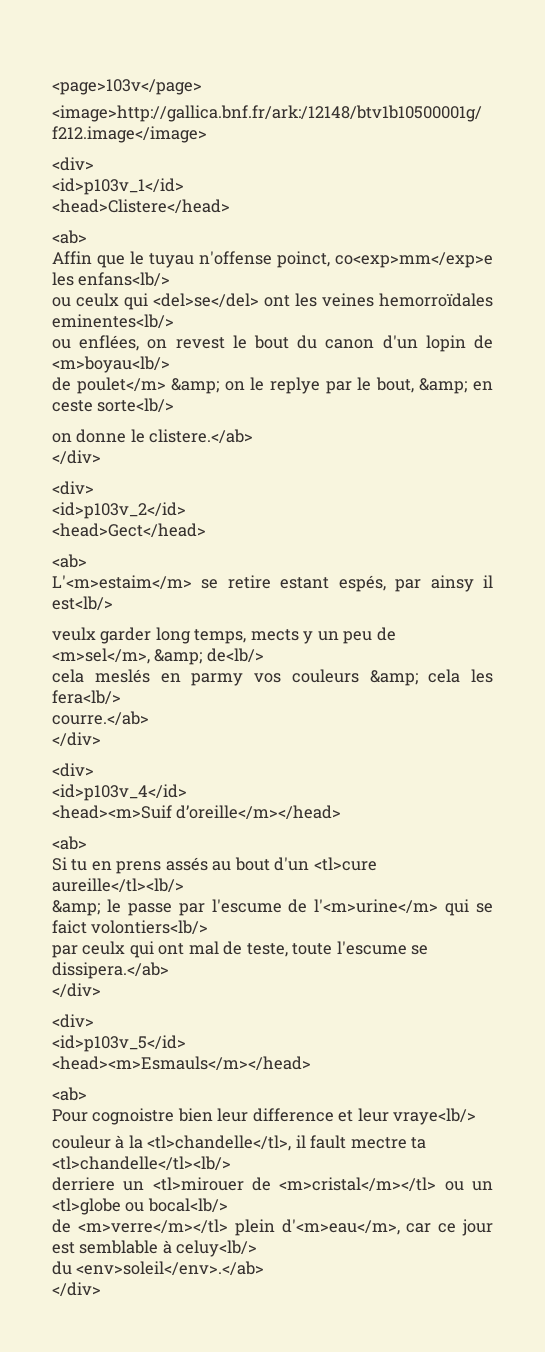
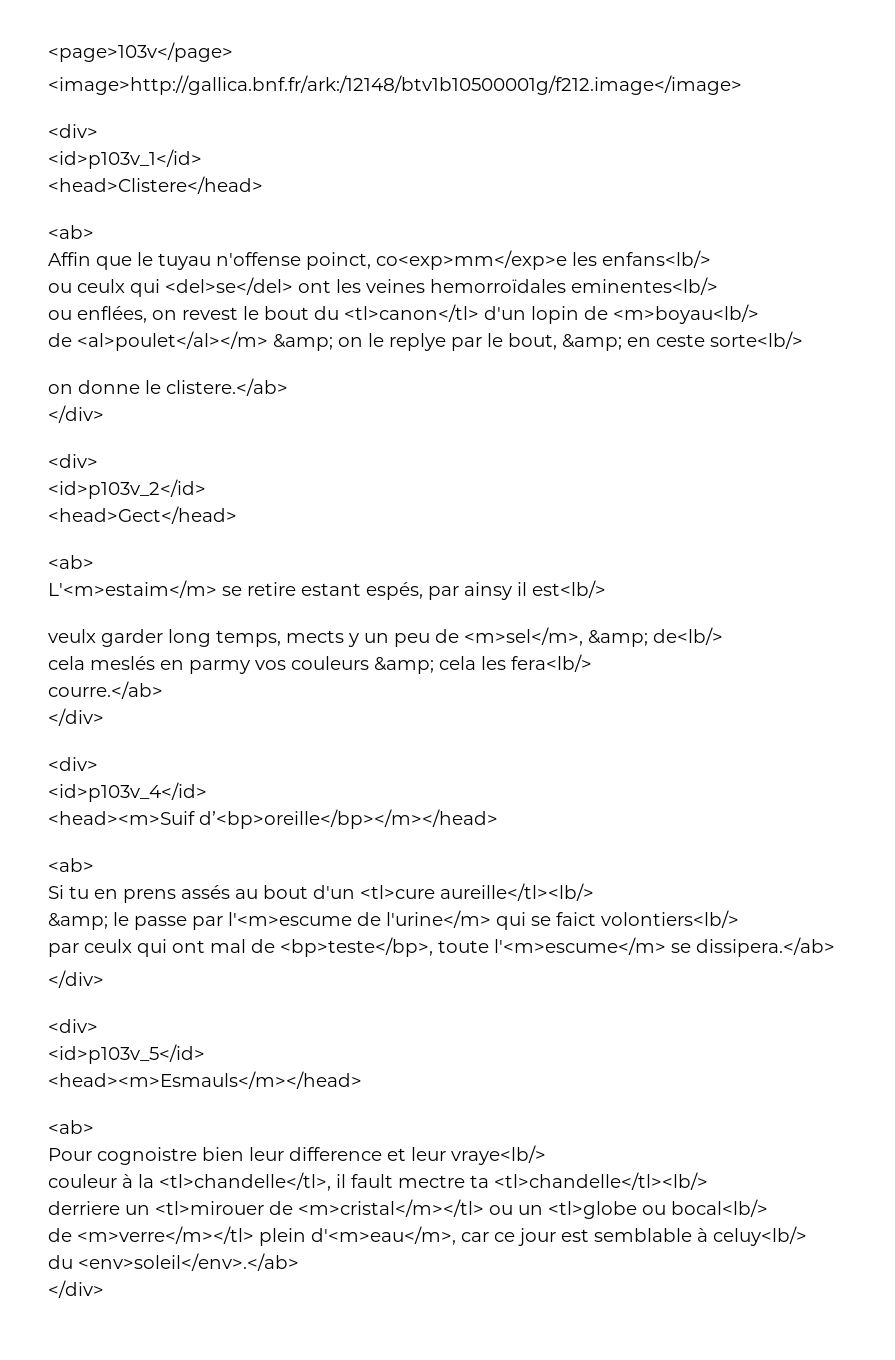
- ou enflées, on revest le bout du canon d'un lopin de <m>boyau<lb/>
+ ou enflées, on revest le bout du <tl>canon</tl> d'un lopin de <m>boyau<lb/>
- de poulet</m> &amp; on le replye par le bout, &amp; en ceste sorte<lb/>
+ de <al>poulet</al></m> &amp; on le replye par le bout, &amp; en ceste sorte<lb/>
- <head><m>Suif d’oreille</m></head>
+ <head><m>Suif d’<bp>oreille</bp></m></head>
- &amp; le passe par l'escume de l'<m>urine</m> qui se faict volontiers<lb/>
+ &amp; le passe par l'<m>escume de l'urine</m> qui se faict volontiers<lb/>
- par ceulx qui ont mal de teste, toute l'escume se dissipera.</ab>
+ par ceulx qui ont mal de <bp>teste</bp>, toute l'<m>escume</m> se dissipera.</ab>

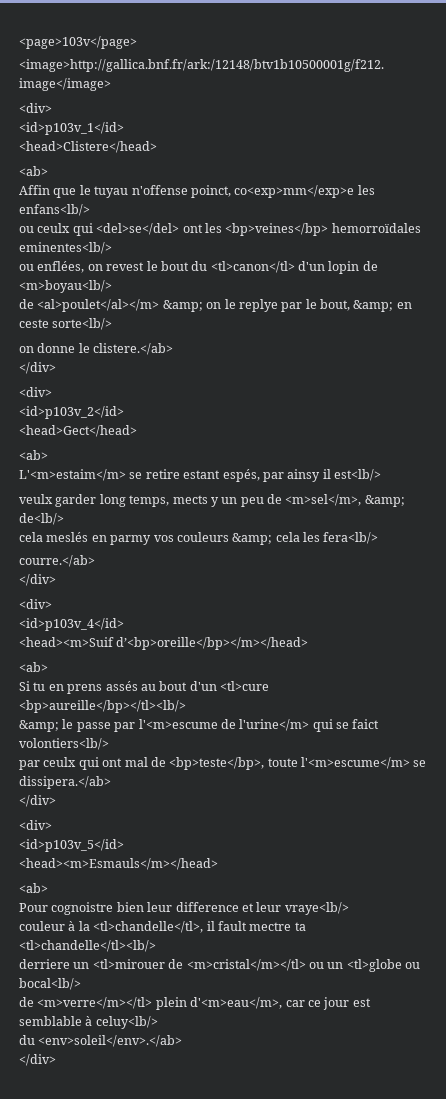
- ou ceulx qui <del>se</del> ont les veines hemorroïdales eminentes<lb/>
+ ou ceulx qui <del>se</del> ont les <bp>veines</bp> hemorroïdales eminentes<lb/>
- Si tu en prens assés au bout d'un <tl>cure aureille</tl><lb/>
+ Si tu en prens assés au bout d'un <tl>cure <bp>aureille</bp></tl><lb/>

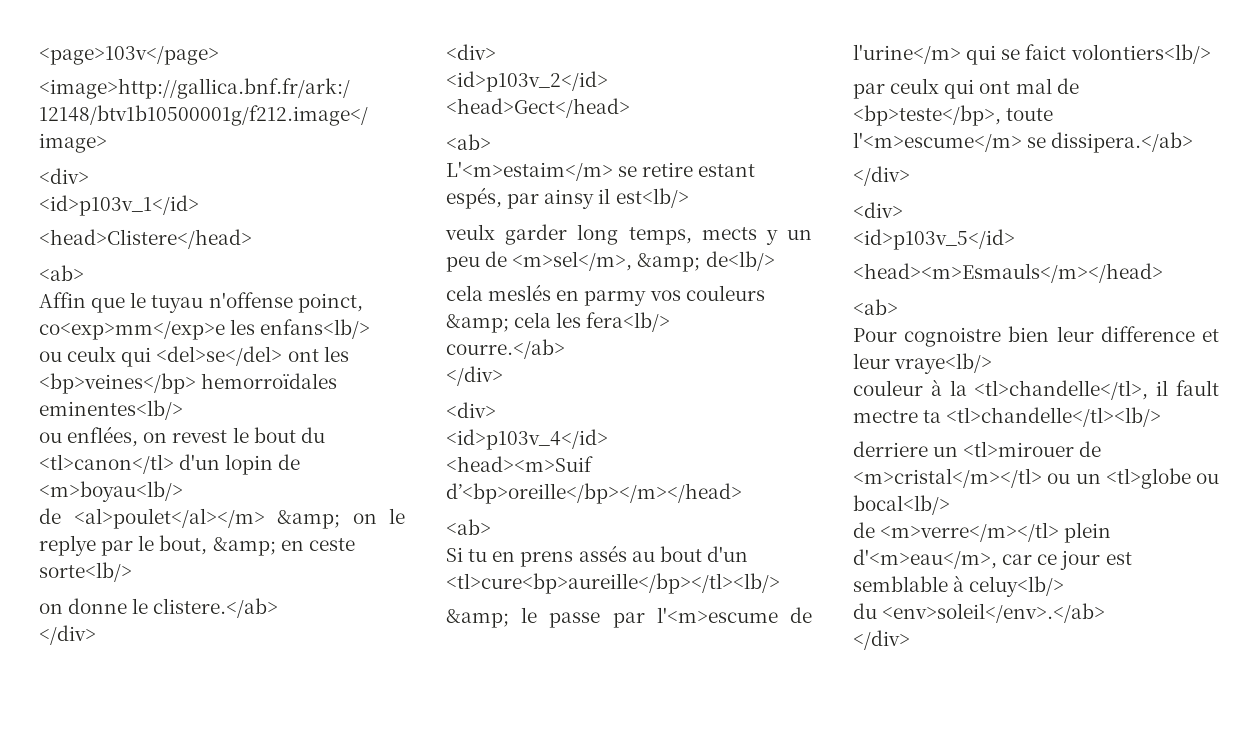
- Si tu en prens assés au bout d'un <tl>cure <bp>aureille</bp></tl><lb/>
+ Si tu en prens assés au bout d'un <tl>cure<bp>aureille</bp></tl><lb/>

